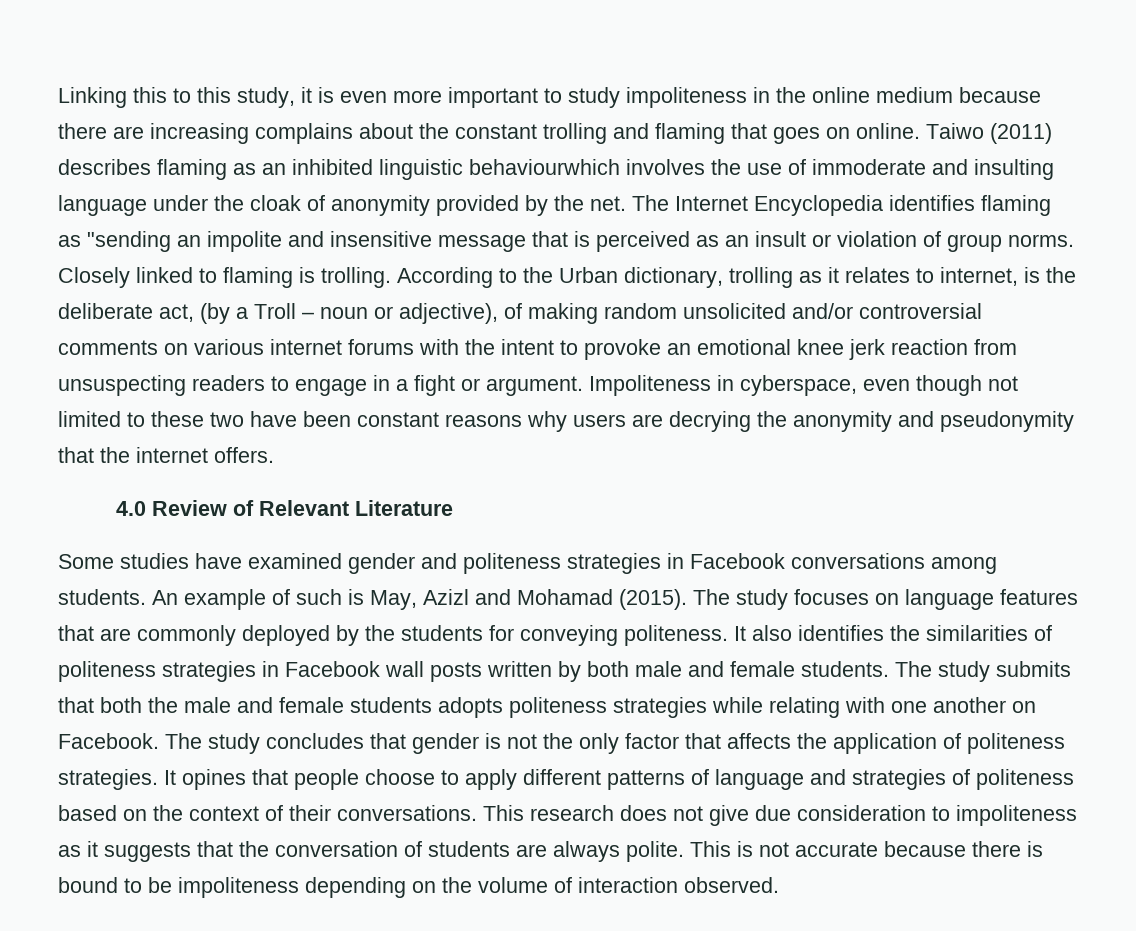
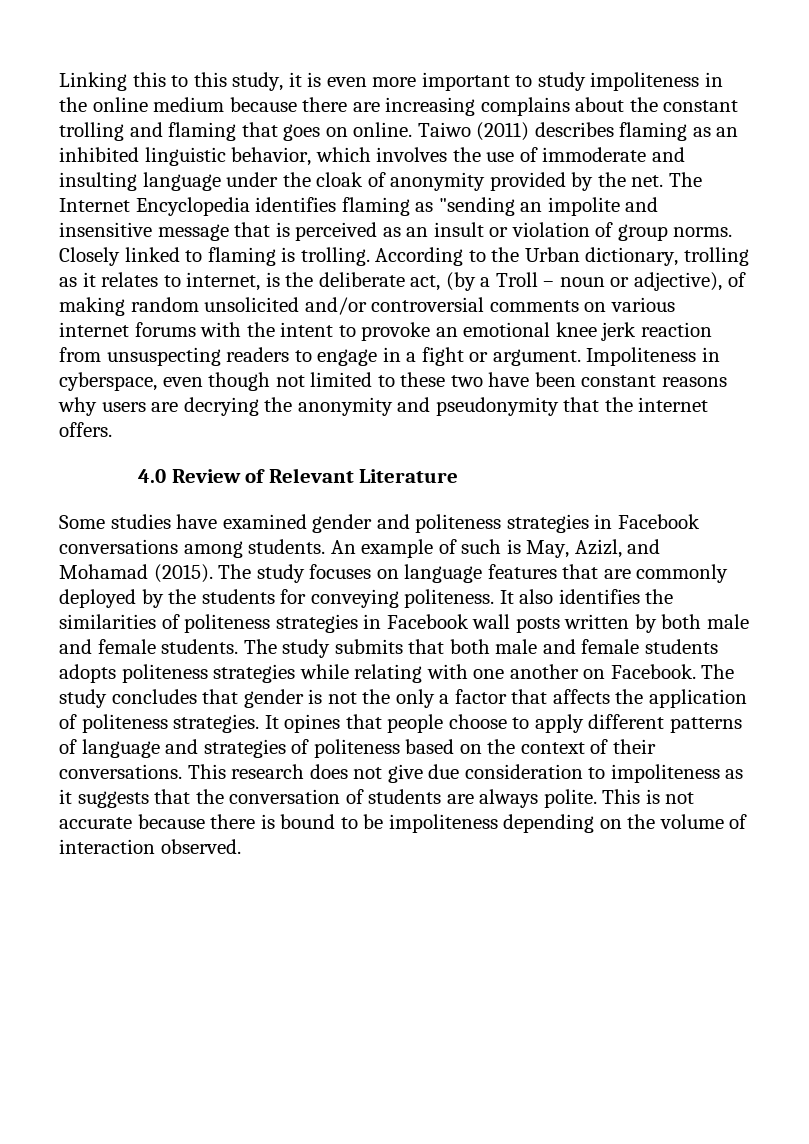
- Taiwo (2011) describes flaming as an inhibited linguistic behaviourwhich involves the use of immoderate and insulting language under the cloak of anonymity provided by the net.
+ Taiwo (2011) describes flaming as an inhibited linguistic behavior, which involves the use of immoderate and insulting language under the cloak of anonymity provided by the net.
- An example of such is May, Azizl and Mohamad (2015).
+ An example of such is May, Azizl, and Mohamad (2015).
- The study submits that both the male and female students adopts politeness strategies while relating with one another on Facebook.
+ The study submits that both male and female students adopts politeness strategies while relating with one another on Facebook.
- The study concludes that gender is not the only factor that affects the application of politeness strategies.
+ The study concludes that gender is not the only a factor that affects the application of politeness strategies.

